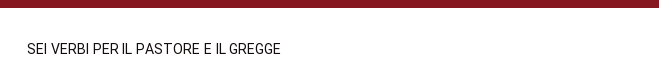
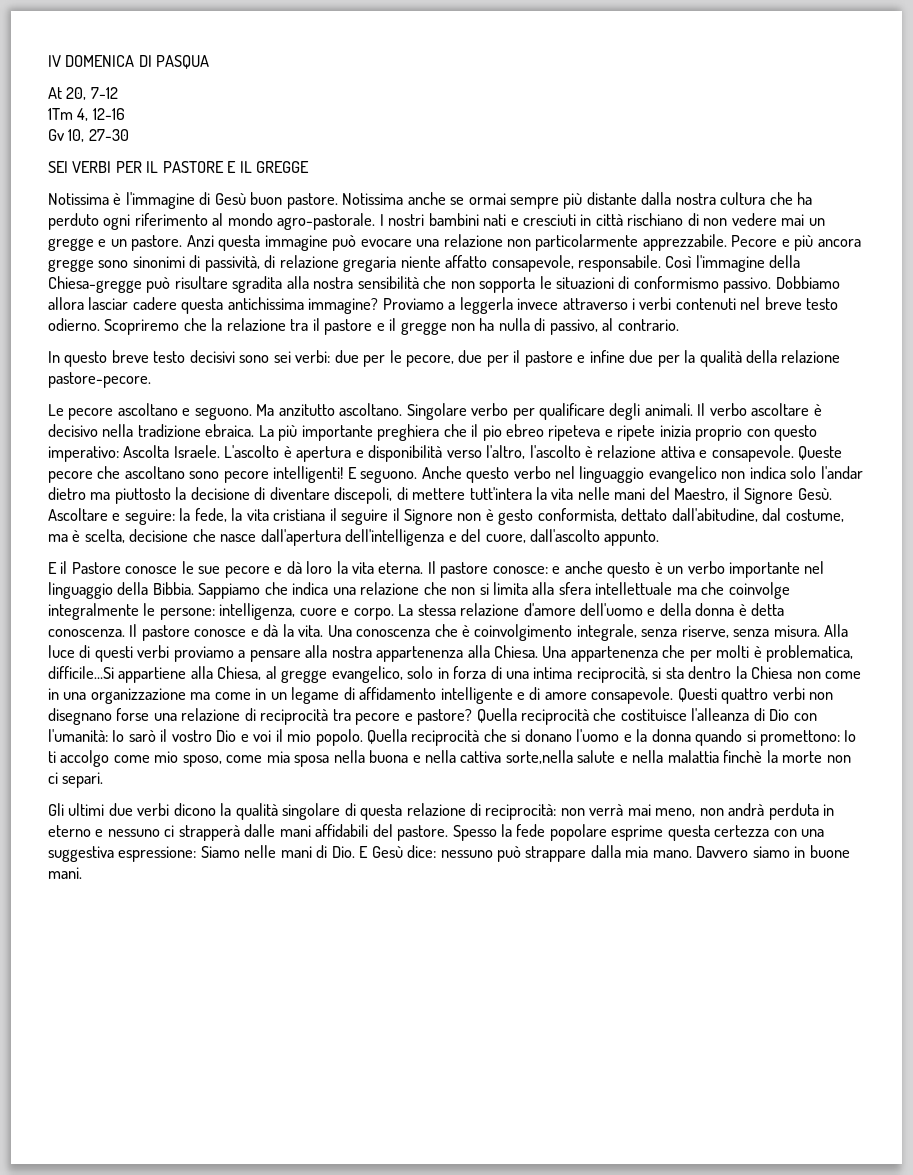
+ IV DOMENICA DI PASQUA
+ At 20, 7-12
+ 1Tm 4, 12-16
+ Gv 10, 27-30
+ Notissima è l'immagine di Gesù buon pastore. Notissima anche se ormai sempre più distante dalla nostra cultura che ha perduto ogni riferimento al mondo agro-pastorale. I nostri bambini nati e cresciuti in città rischiano di non vedere mai un gregge e un pastore. Anzi questa immagine può evocare una relazione non particolarmente apprezzabile. Pecore e più ancora gregge sono sinonimi di passività, di relazione gregaria niente affatto consapevole, responsabile. Così l'immagine della Chiesa-gregge può risultare sgradita alla nostra sensibilità che non sopporta le situazioni di conformismo passivo. Dobbiamo allora lasciar cadere questa antichissima immagine? Proviamo a leggerla invece attraverso i verbi contenuti nel breve testo odierno. Scopriremo che la relazione tra il pastore e il gregge non ha nulla di passivo, al contrario.
+ In questo breve testo decisivi sono sei verbi: due per le pecore, due per il pastore e infine due per la qualità della relazione pastore-pecore.
+ Le pecore ascoltano e seguono. Ma anzitutto ascoltano. Singolare verbo per qualificare degli animali. Il verbo ascoltare è decisivo nella tradizione ebraica. La più importante preghiera che il pio ebreo ripeteva e ripete inizia proprio con questo imperativo: Ascolta Israele. L'ascolto è apertura e disponibilità verso l'altro, l'ascolto è relazione attiva e consapevole. Queste pecore che ascoltano sono pecore intelligenti! E seguono. Anche questo verbo nel linguaggio evangelico non indica solo l'andar dietro ma piuttosto la decisione di diventare discepoli, di mettere tutt'intera la vita nelle mani del Maestro, il Signore Gesù. Ascoltare e seguire: la fede, la vita cristiana il seguire il Signore non è gesto conformista, dettato dall'abitudine, dal costume, ma è scelta, decisione che nasce dall'apertura dell'intelligenza e del cuore, dall'ascolto appunto.
+ E il Pastore conosce le sue pecore e dà loro la vita eterna. Il pastore conosce: e anche questo è un verbo importante nel linguaggio della Bibbia. Sappiamo che indica una relazione che non si limita alla sfera intellettuale ma che coinvolge integralmente le persone: intelligenza, cuore e corpo. La stessa relazione d'amore dell'uomo e della donna è detta conoscenza. Il pastore conosce e dà la vita. Una conoscenza che è coinvolgimento integrale, senza riserve, senza misura. Alla luce di questi verbi proviamo a pensare alla nostra appartenenza alla Chiesa. Una appartenenza che per molti è problematica, difficile…Si appartiene alla Chiesa, al gregge evangelico, solo in forza di una intima reciprocità, si sta dentro la Chiesa non come in una organizzazione ma come in un legame di affidamento intelligente e di amore consapevole. Questi quattro verbi non disegnano forse una relazione di reciprocità tra pecore e pastore? Quella reciprocità che costituisce l'alleanza di Dio con l'umanità: Io sarò il vostro Dio e voi il mio popolo. Quella reciprocità che si donano l'uomo e la donna quando si promettono: Io ti accolgo come mio sposo, come mia sposa nella buona e nella cattiva sorte,nella salute e nella malattia finchè la morte non ci separi.
+ Gli ultimi due verbi dicono la qualità singolare di questa relazione di reciprocità: non verrà mai meno, non andrà perduta in eterno e nessuno ci strapperà dalle mani affidabili del pastore. Spesso la fede popolare esprime questa certezza con una suggestiva espressione: Siamo nelle mani di Dio. E Gesù dice: nessuno può strappare dalla mia mano. Davvero siamo in buone mani.

